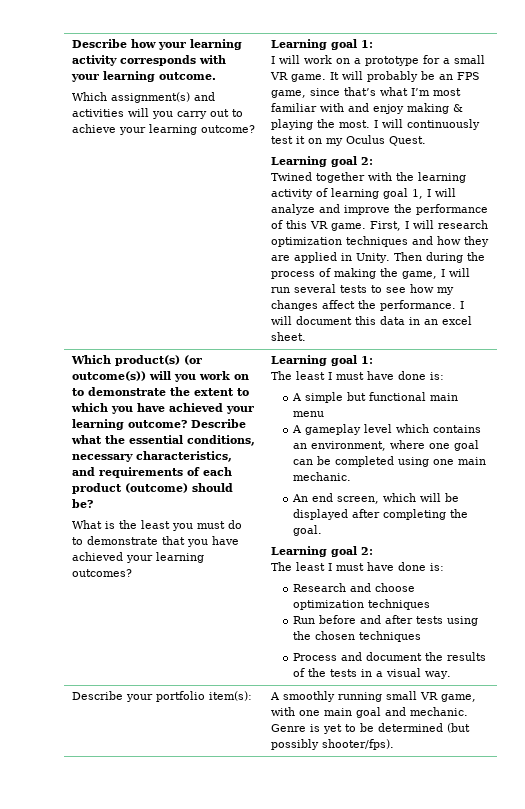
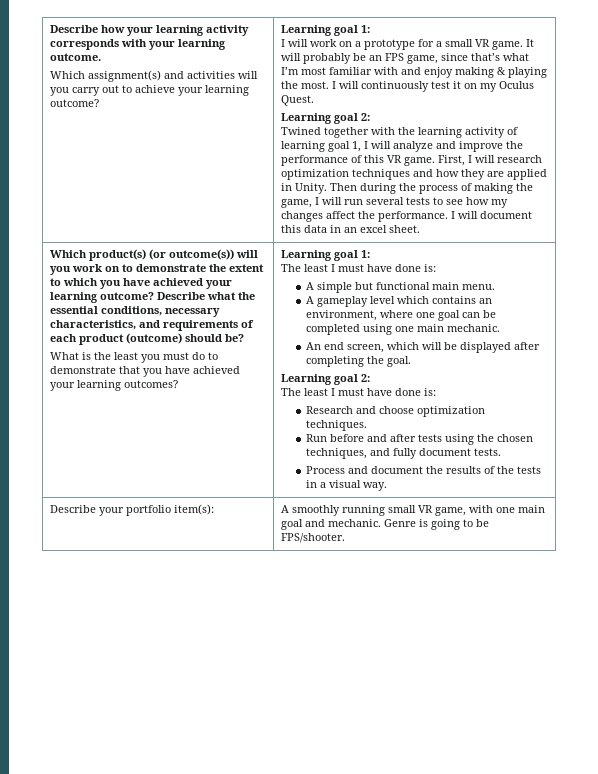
- A simple but functional main menu
+ A simple but functional main menu.
- Research and choose optimization techniques
+ Research and choose optimization techniques.
- Run before and after tests using the chosen techniques
+ Run before and after tests using the chosen techniques, and fully document tests.
- Describe your portfolio item(s): | A smoothly running small VR game, with one main goal and mechanic. Genre is yet to be determined (but possibly shooter/fps).
+ Describe your portfolio item(s): | A smoothly running small VR game, with one main goal and mechanic. Genre is going to be FPS/shooter.

